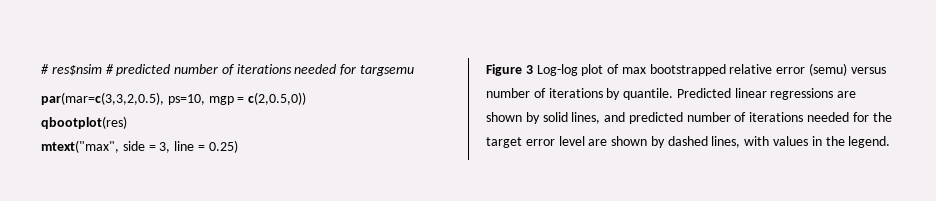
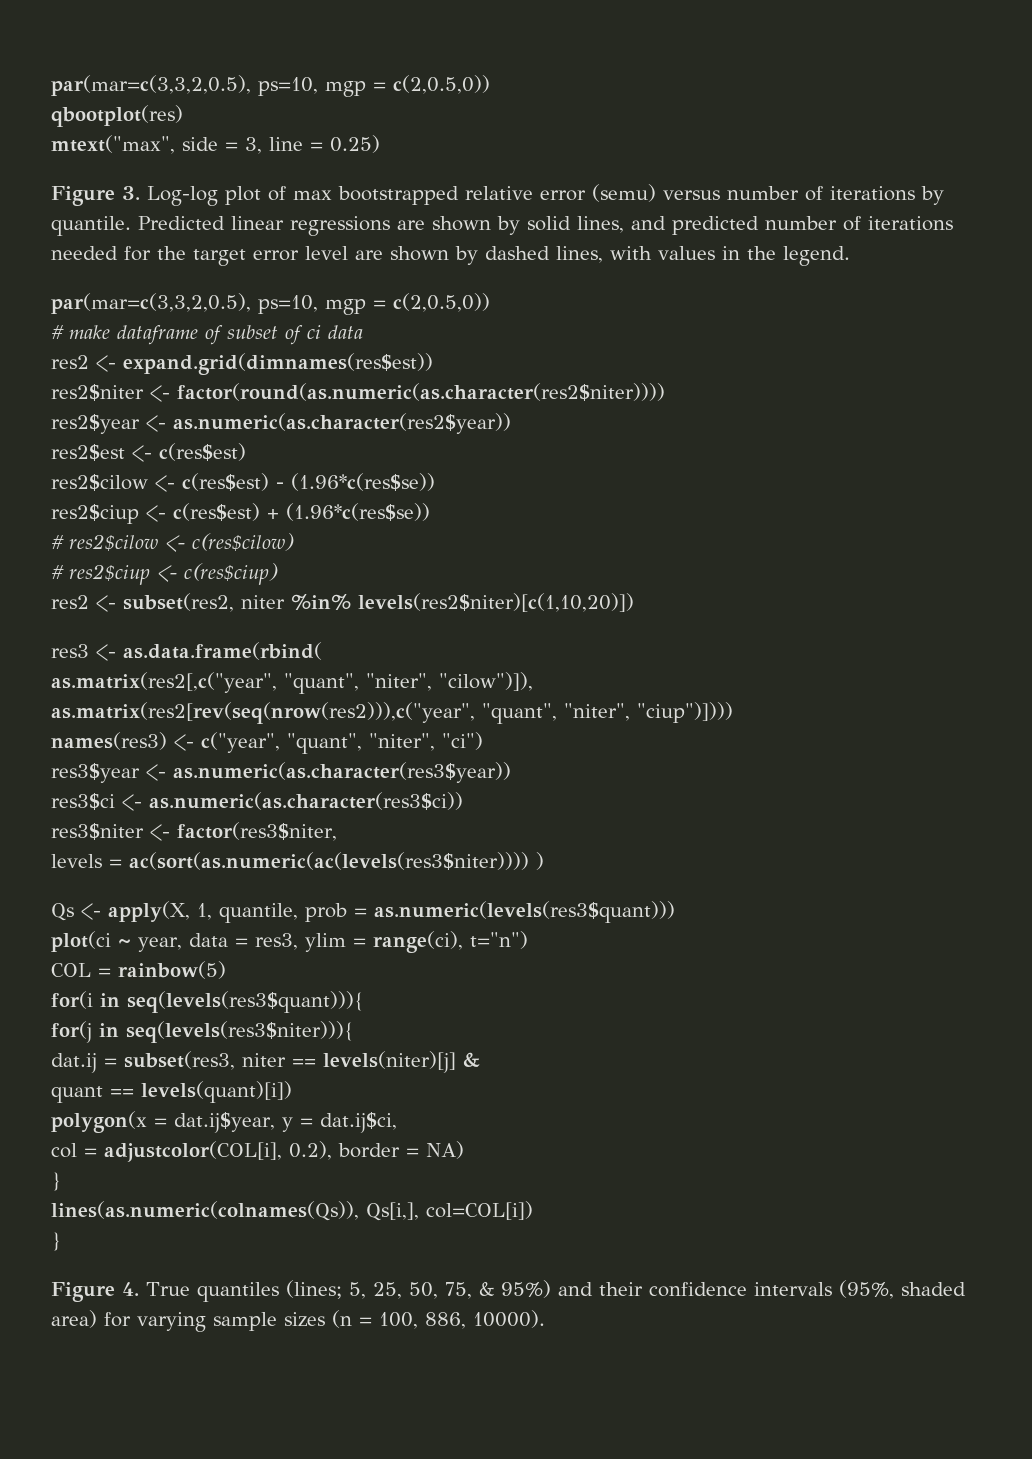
- # res$nsim # predicted number of iterations needed for targsemu
- Figure 3 Log-log plot of max bootstrapped relative error (semu) versus number of iterations by quantile.
+ Figure 3. Log-log plot of max bootstrapped relative error (semu) versus number of iterations by quantile.
  Predicted linear regressions are shown by solid lines, and predicted number of iterations needed for the target error level are shown by dashed lines, with values in the legend.
+ par(mar=c(3,3,2,0.5), ps=10, mgp = c(2,0.5,0))
+ # make dataframe of subset of ci data
+ res2 <- expand.grid(dimnames(res$est))
+ res2$niter <- factor(round(as.numeric(as.character(res2$niter))))
+ res2$year <- as.numeric(as.character(res2$year))
+ res2$est <- c(res$est)
+ res2$cilow <- c(res$est) - (1.96*c(res$se))
+ res2$ciup <- c(res$est) + (1.96*c(res$se))
+ # res2$cilow <- c(res$cilow)
+ # res2$ciup <- c(res$ciup)
+ res2 <- subset(res2, niter %in% levels(res2$niter)[c(1,10,20)])
+ res3 <- as.data.frame(rbind(
+ as.matrix(res2[,c("year", "quant", "niter", "cilow")]),
+ as.matrix(res2[rev(seq(nrow(res2))),c("year", "quant", "niter", "ciup")])))
+ names(res3) <- c("year", "quant", "niter", "ci")
+ res3$year <- as.numeric(as.character(res3$year))
+ res3$ci <- as.numeric(as.character(res3$ci))
+ res3$niter <- factor(res3$niter,
+ levels = ac(sort(as.numeric(ac(levels(res3$niter)))) )
+ Qs <- apply(X, 1, quantile, prob = as.numeric(levels(res3$quant)))
+ plot(ci ~ year, data = res3, ylim = range(ci), t="n")
+ COL = rainbow(5)
+ for(i in seq(levels(res3$quant))){
+ for(j in seq(levels(res3$niter))){
+ dat.ij = subset(res3, niter == levels(niter)[j] &
+ quant == levels(quant)[i])
+ polygon(x = dat.ij$year, y = dat.ij$ci,
+ col = adjustcolor(COL[i], 0.2), border = NA)
+ }
+ lines(as.numeric(colnames(Qs)), Qs[i,], col=COL[i])
+ }
+ Figure 4. True quantiles (lines; 5, 25, 50, 75, & 95%) and their confidence intervals (95%, shaded area) for varying sample sizes (n = 100, 886, 10000).

